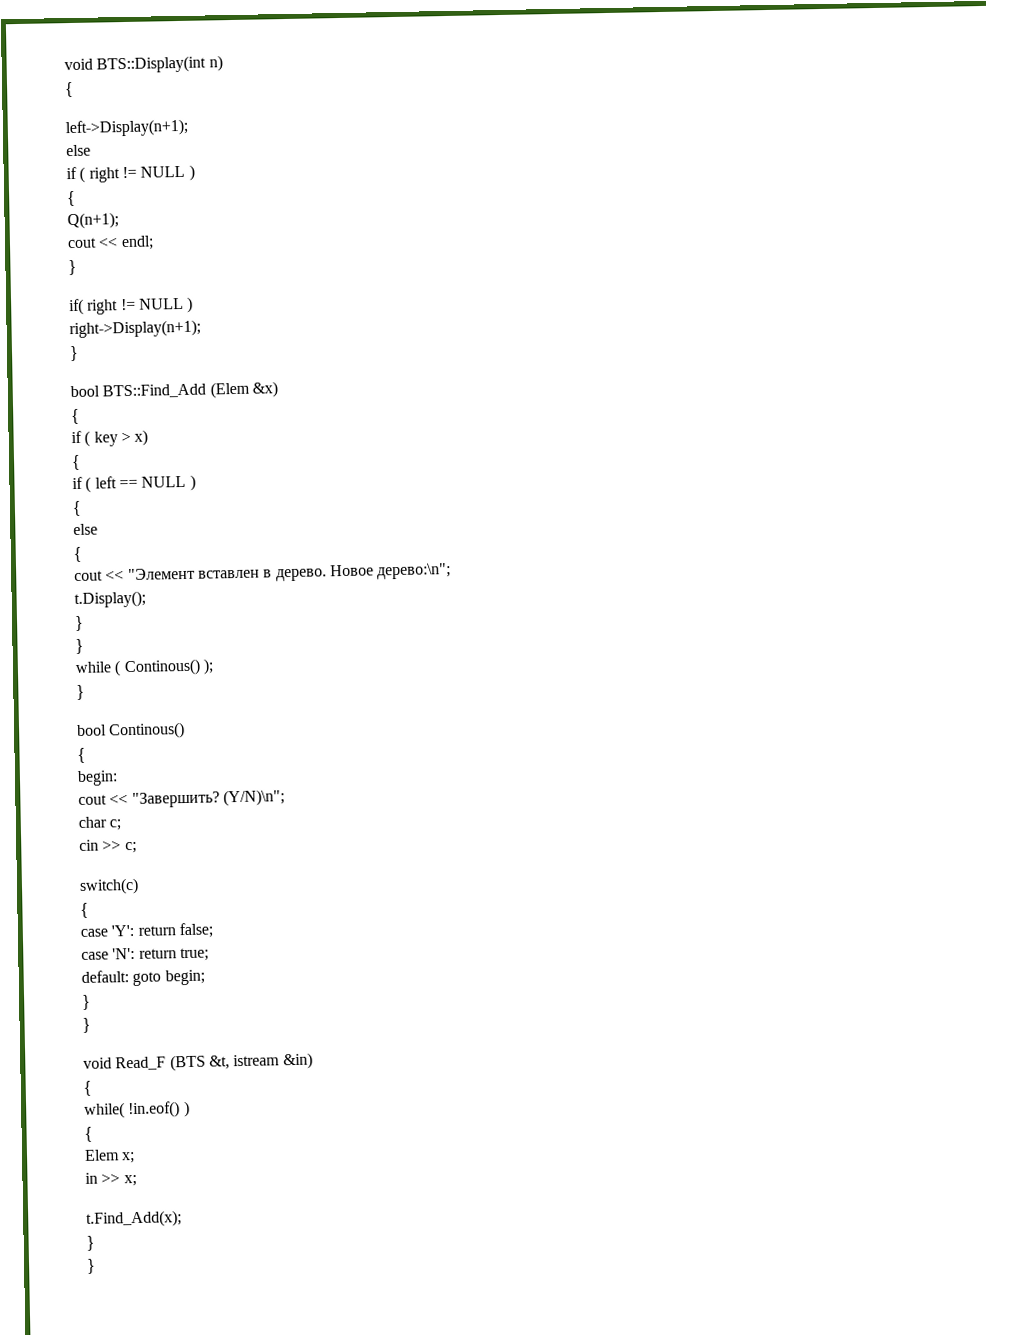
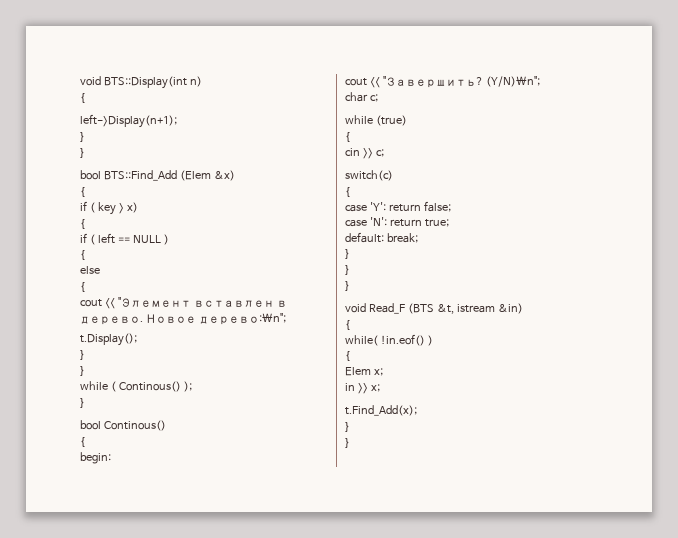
  left->Display(n+1);
- else
- if ( right != NULL )
- {
- Q(n+1);
- cout << endl;
  }
- if( right != NULL )
- right->Display(n+1);
+ while (true)
+ {
- default: goto begin;
+ default: break;
+ }

